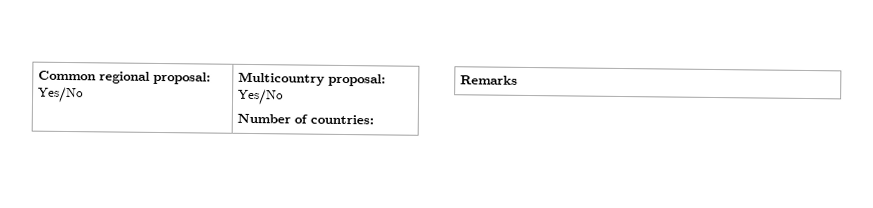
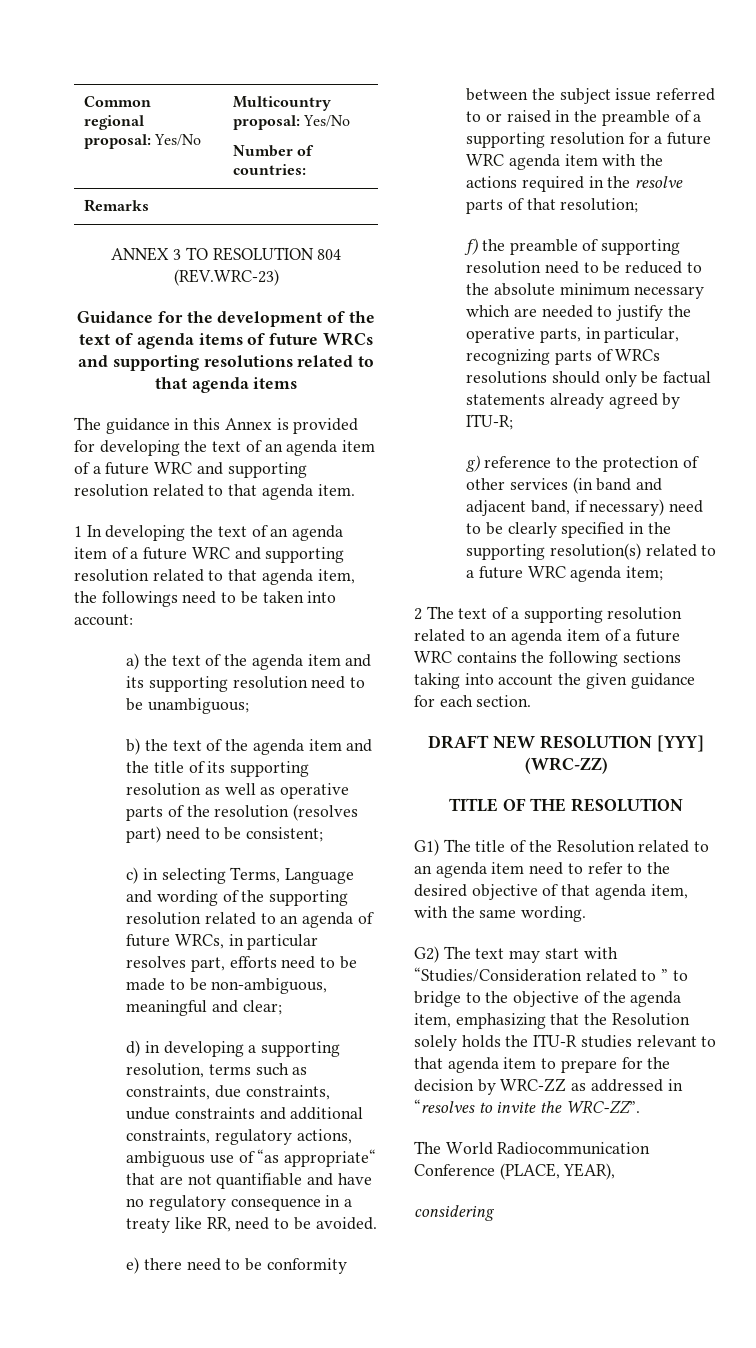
+ ANNEX 3 TO RESOLUTION 804 (REV.WRC-23)
+ Guidance for the development of the text of agenda items of future WRCs and supporting resolutions related to that agenda items
+ The guidance in this Annex is provided for developing the text of an agenda item of a future WRC and supporting resolution related to that agenda item.
+ 1 In developing the text of an agenda item of a future WRC and supporting resolution related to that agenda item, the followings need to be taken into account:
+ a) the text of the agenda item and its supporting resolution need to be unambiguous;
+ b) the text of the agenda item and the title of its supporting resolution as well as operative parts of the resolution (resolves part) need to be consistent;
+ c) in selecting Terms, Language and wording of the supporting resolution related to an agenda of future WRCs, in particular resolves part, efforts need to be made to be non-ambiguous, meaningful and clear;
+ d) in developing a supporting resolution, terms such as constraints, due constraints, undue constraints and additional constraints, regulatory actions, ambiguous use of “as appropriate“ that are not quantifiable and have no regulatory consequence in a treaty like RR, need to be avoided.
+ e) there need to be conformity between the subject issue referred to or raised in the preamble of a supporting resolution for a future WRC agenda item with the actions required in the resolve parts of that resolution;
+ f) the preamble of supporting resolution need to be reduced to the absolute minimum necessary which are needed to justify the operative parts, in particular, recognizing parts of WRCs resolutions should only be factual statements already agreed by ITU-R;
+ g) reference to the protection of other services (in band and adjacent band, if necessary) need to be clearly specified in the supporting resolution(s) related to a future WRC agenda item;
+ 2 The text of a supporting resolution related to an agenda item of a future WRC contains the following sections taking into account the given guidance for each section.
+ DRAFT NEW RESOLUTION [YYY] (WRC-ZZ)
+ TITLE OF THE RESOLUTION
+ G1) The title of the Resolution related to an agenda item need to refer to the desired objective of that agenda item, with the same wording.
+ G2) The text may start with “Studies/Consideration related to ” to bridge to the objective of the agenda item, emphasizing that the Resolution solely holds the ITU-R studies relevant to that agenda item to prepare for the decision by WRC-ZZ as addressed in “resolves to invite the WRC-ZZ”.
+ The World Radiocommunication Conference (PLACE, YEAR),
+ considering

